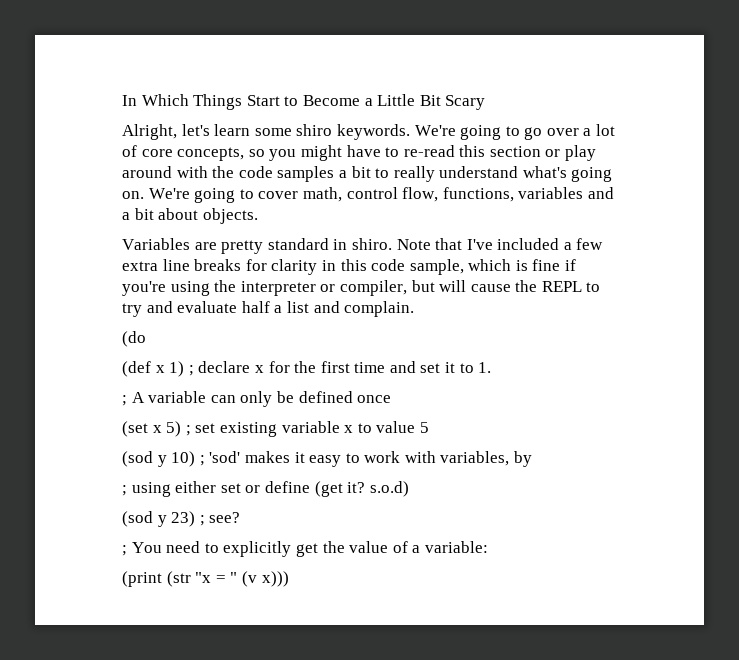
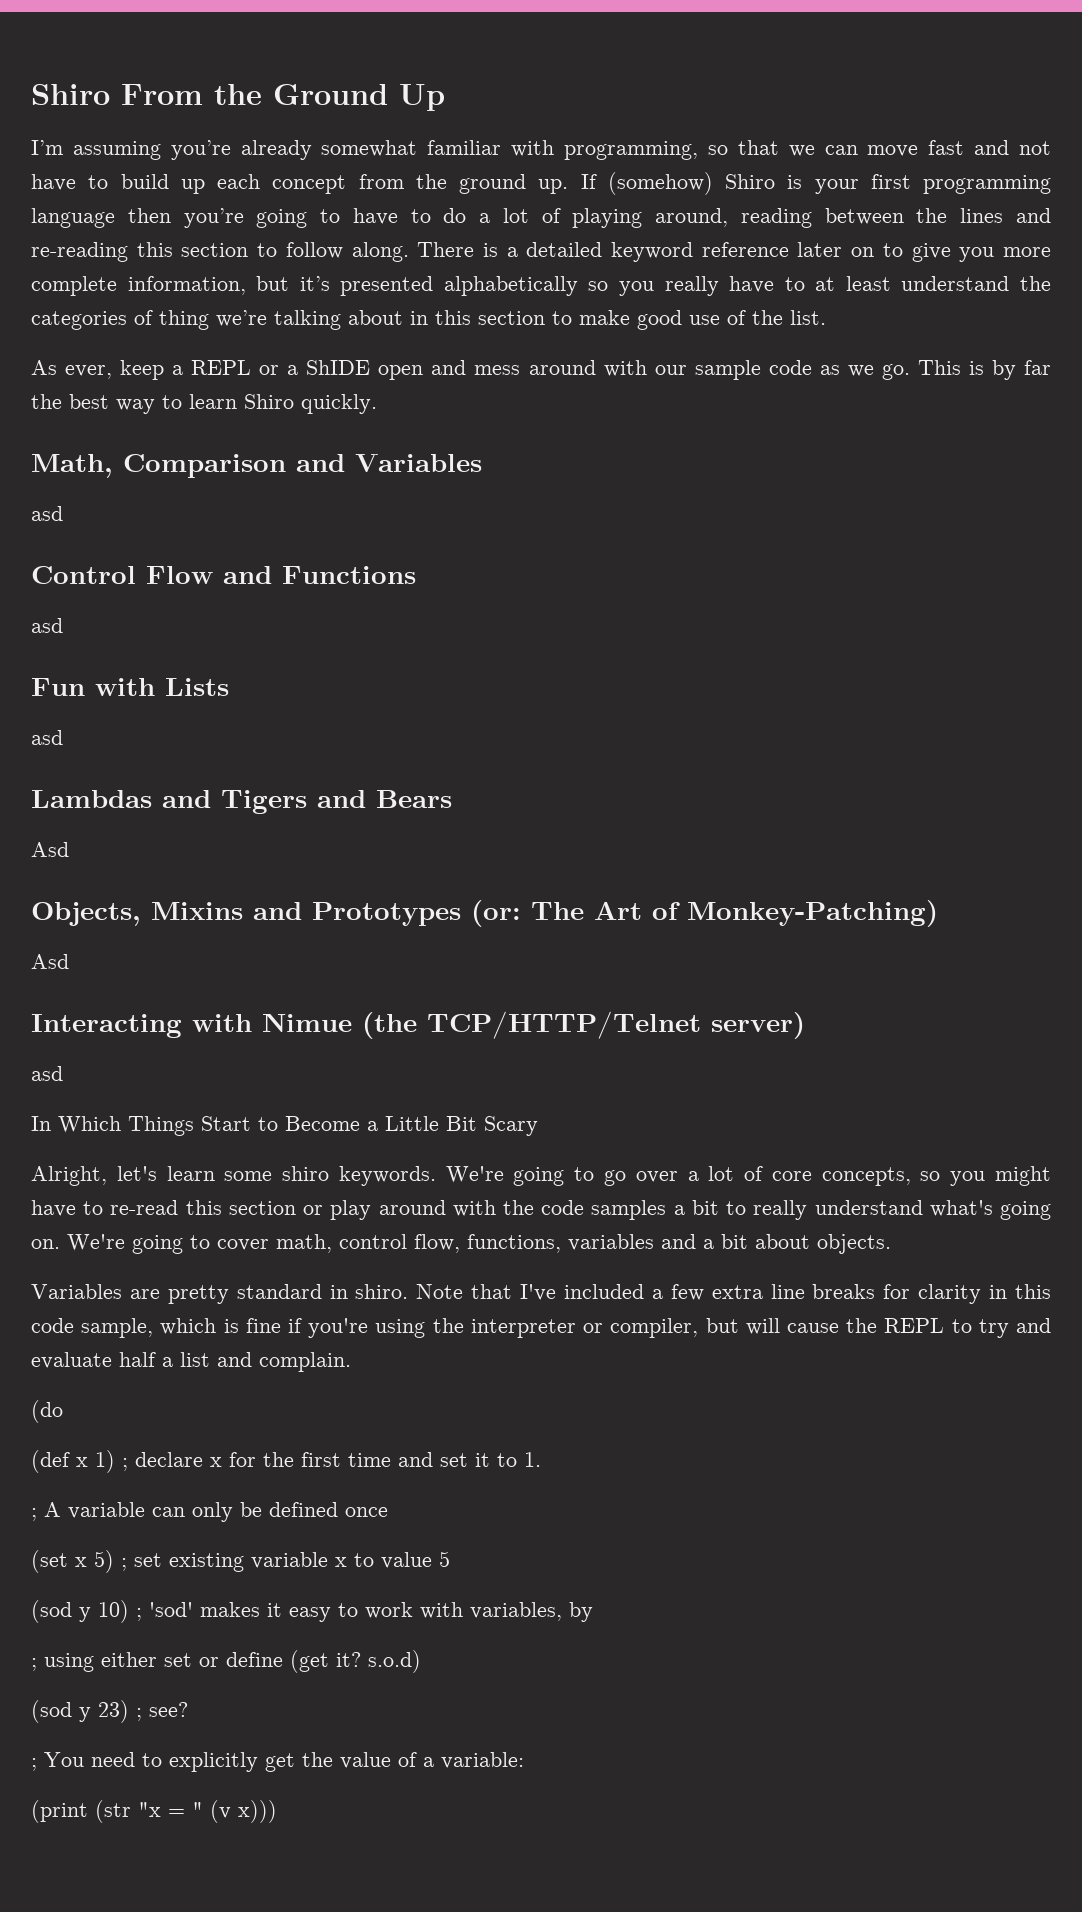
+ Shiro From the Ground Up
+ I’m assuming you’re already somewhat familiar with programming, so that we can move fast and not have to build up each concept from the ground up. If (somehow) Shiro is your first programming language then you’re going to have to do a lot of playing around, reading between the lines and re-reading this section to follow along. There is a detailed keyword reference later on to give you more complete information, but it’s presented alphabetically so you really have to at least understand the categories of thing we’re talking about in this section to make good use of the list.
+ As ever, keep a REPL or a ShIDE open and mess around with our sample code as we go. This is by far the best way to learn Shiro quickly.
+ Math, Comparison and Variables
+ asd
+ Control Flow and Functions
+ asd
+ Fun with Lists
+ asd
+ Lambdas and Tigers and Bears
+ Asd
+ Objects, Mixins and Prototypes (or: The Art of Monkey-Patching)
+ Asd
+ Interacting with Nimue (the TCP/HTTP/Telnet server)
+ asd

